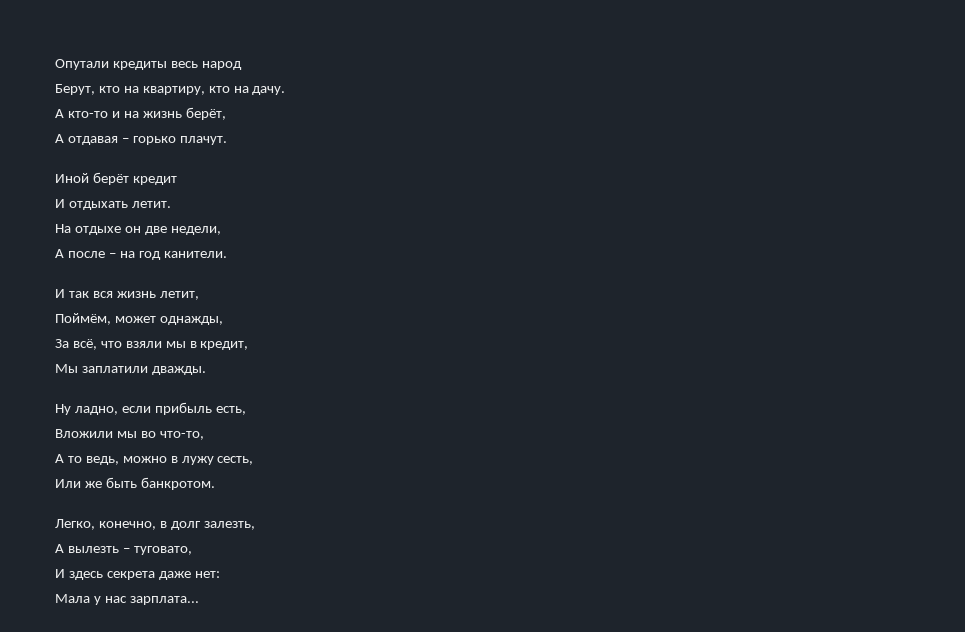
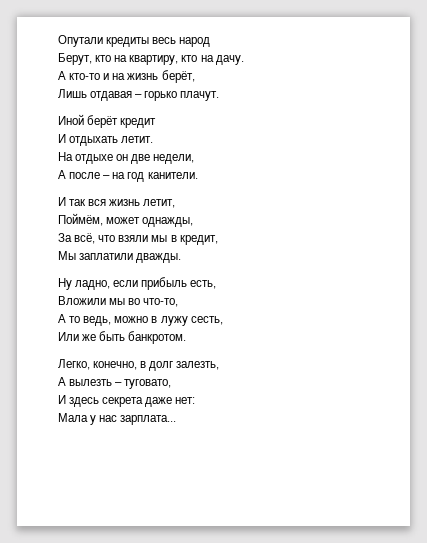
- А отдавая – горько плачут.
+ Лишь отдавая – горько плачут.

